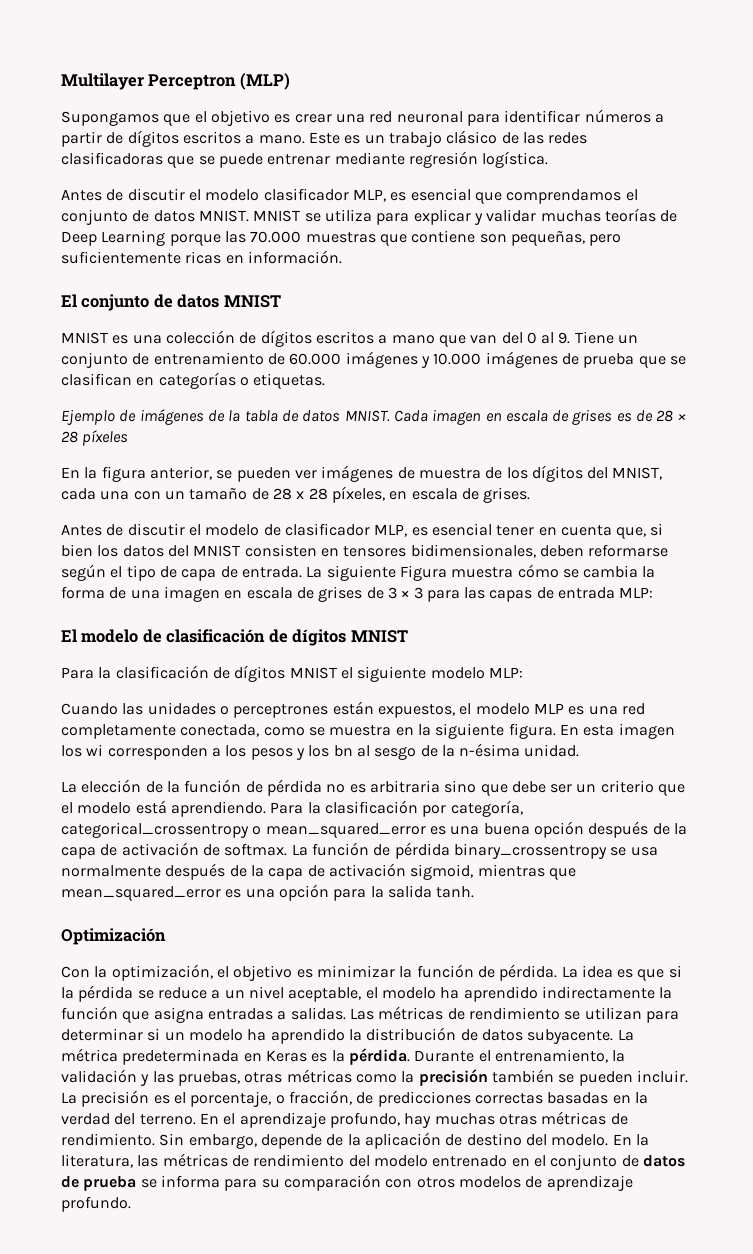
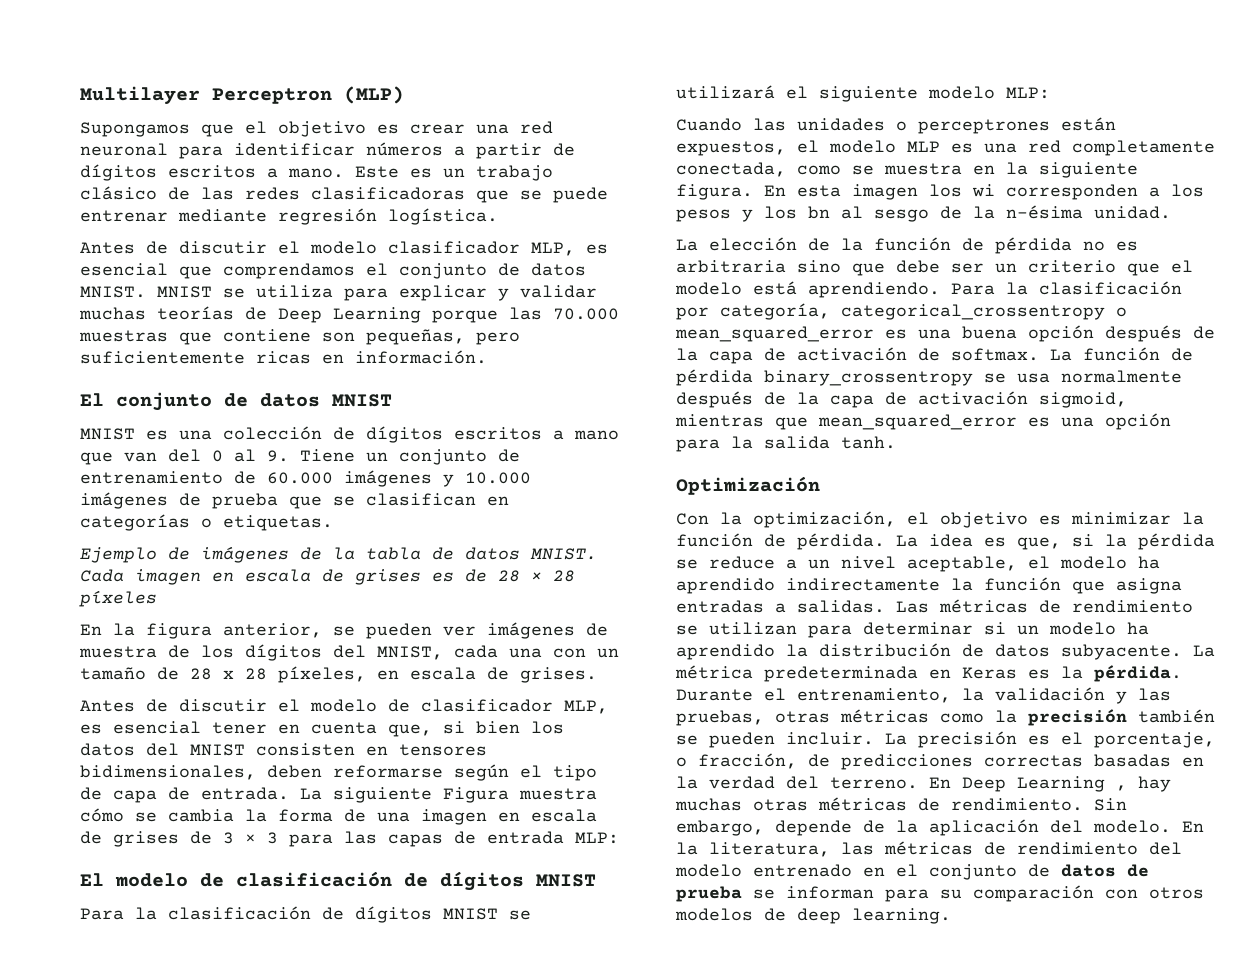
- Para la clasificación de dígitos MNIST el siguiente modelo MLP:
+ Para la clasificación de dígitos MNIST se utilizará el siguiente modelo MLP:
- La idea es que si la pérdida se reduce a un nivel aceptable, el modelo ha aprendido indirectamente la función que asigna entradas a salidas.
+ La idea es que, si la pérdida se reduce a un nivel aceptable, el modelo ha aprendido indirectamente la función que asigna entradas a salidas.
- En el aprendizaje profundo, hay muchas otras métricas de rendimiento.
+ En Deep Learning , hay muchas otras métricas de rendimiento.
- Sin embargo, depende de la aplicación de destino del modelo.
+ Sin embargo, depende de la aplicación del modelo.
- En la literatura, las métricas de rendimiento del modelo entrenado en el conjunto de datos de prueba se informa para su comparación con otros modelos de aprendizaje profundo.
+ En la literatura, las métricas de rendimiento del modelo entrenado en el conjunto de datos de prueba se informan para su comparación con otros modelos de deep learning.

